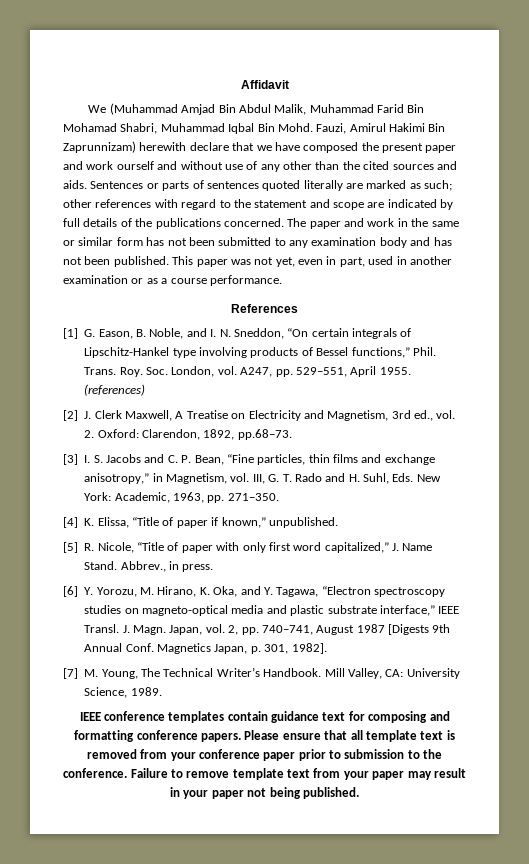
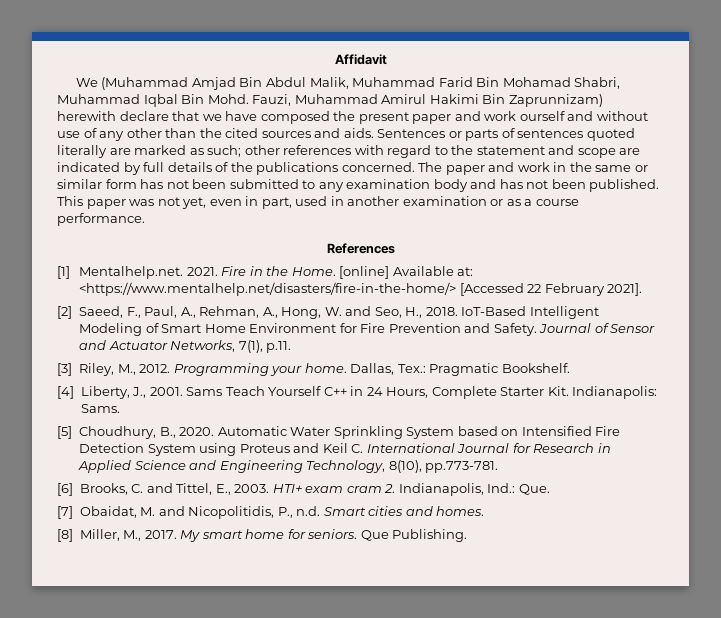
- Fauzi, Amirul Hakimi Bin Zaprunnizam) herewith declare that we have composed the present paper and work ourself and without use of any other than the cited sources and aids.
+ Fauzi, Muhammad Amirul Hakimi Bin Zaprunnizam) herewith declare that we have composed the present paper and work ourself and without use of any other than the cited sources and aids.
- [1] G. Eason, B. Noble, and I. N. Sneddon, “On certain integrals of Lipschitz-Hankel type involving products of Bessel functions,” Phil. Trans. Roy. Soc. London, vol. A247, pp. 529–551, April 1955. (references)
- [2] J. Clerk Maxwell, A Treatise on Electricity and Magnetism, 3rd ed., vol. 2. Oxford: Clarendon, 1892, pp.68–73.
- [3] I. S. Jacobs and C. P. Bean, “Fine particles, thin films and exchange anisotropy,” in Magnetism, vol. III, G. T. Rado and H. Suhl, Eds. New York: Academic, 1963, pp. 271–350.
- [4] K. Elissa, “Title of paper if known,” unpublished.
- [5] R. Nicole, “Title of paper with only first word capitalized,” J. Name Stand. Abbrev., in press.
- [6] Y. Yorozu, M. Hirano, K. Oka, and Y. Tagawa, “Electron spectroscopy studies on magneto-optical media and plastic substrate interface,” IEEE Transl. J. Magn. Japan, vol. 2, pp. 740–741, August 1987 [Digests 9th Annual Conf. Magnetics Japan, p. 301, 1982].
- [7] M. Young, The Technical Writer’s Handbook. Mill Valley, CA: University Science, 1989.
- IEEE conference templates contain guidance text for composing and formatting conference papers. Please ensure that all template text is removed from your conference paper prior to submission to the conference. Failure to remove template text from your paper may result in your paper not being published.
+ [1] Mentalhelp.net. 2021. Fire in the Home. [online] Available at: <https://www.mentalhelp.net/disasters/fire-in-the-home/> [Accessed 22 February 2021].
+ [2] Saeed, F., Paul, A., Rehman, A., Hong, W. and Seo, H., 2018. IoT-Based Intelligent Modeling of Smart Home Environment for Fire Prevention and Safety. Journal of Sensor and Actuator Networks, 7(1), p.11.
+ [3] Riley, M., 2012. Programming your home. Dallas, Tex.: Pragmatic Bookshelf.
+ [4] Liberty, J., 2001. Sams Teach Yourself C++ in 24 Hours, Complete Starter Kit. Indianapolis: Sams.
+ [5] Choudhury, B., 2020. Automatic Water Sprinkling System based on Intensified Fire Detection System using Proteus and Keil C. International Journal for Research in Applied Science and Engineering Technology, 8(10), pp.773-781.
+ [6] Brooks, C. and Tittel, E., 2003. HTI+ exam cram 2. Indianapolis, Ind.: Que.
+ [7] Obaidat, M. and Nicopolitidis, P., n.d. Smart cities and homes.
+ [8] Miller, M., 2017. My smart home for seniors. Que Publishing.

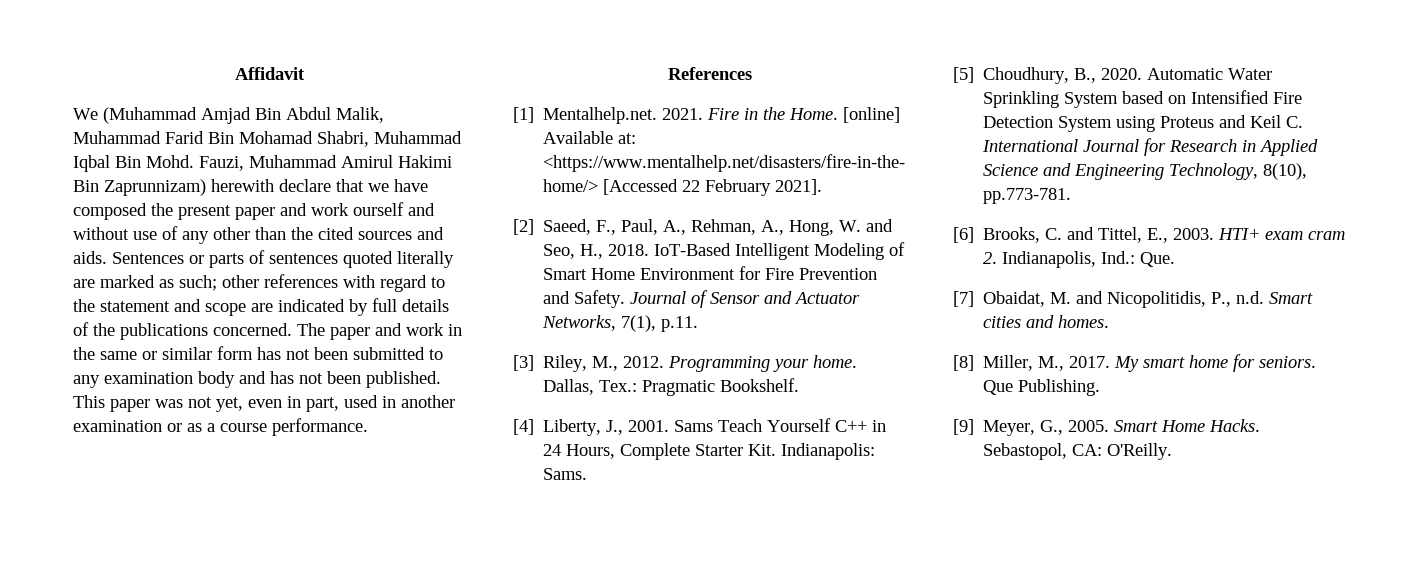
+ [9] Meyer, G., 2005. Smart Home Hacks. Sebastopol, CA: O'Reilly.

